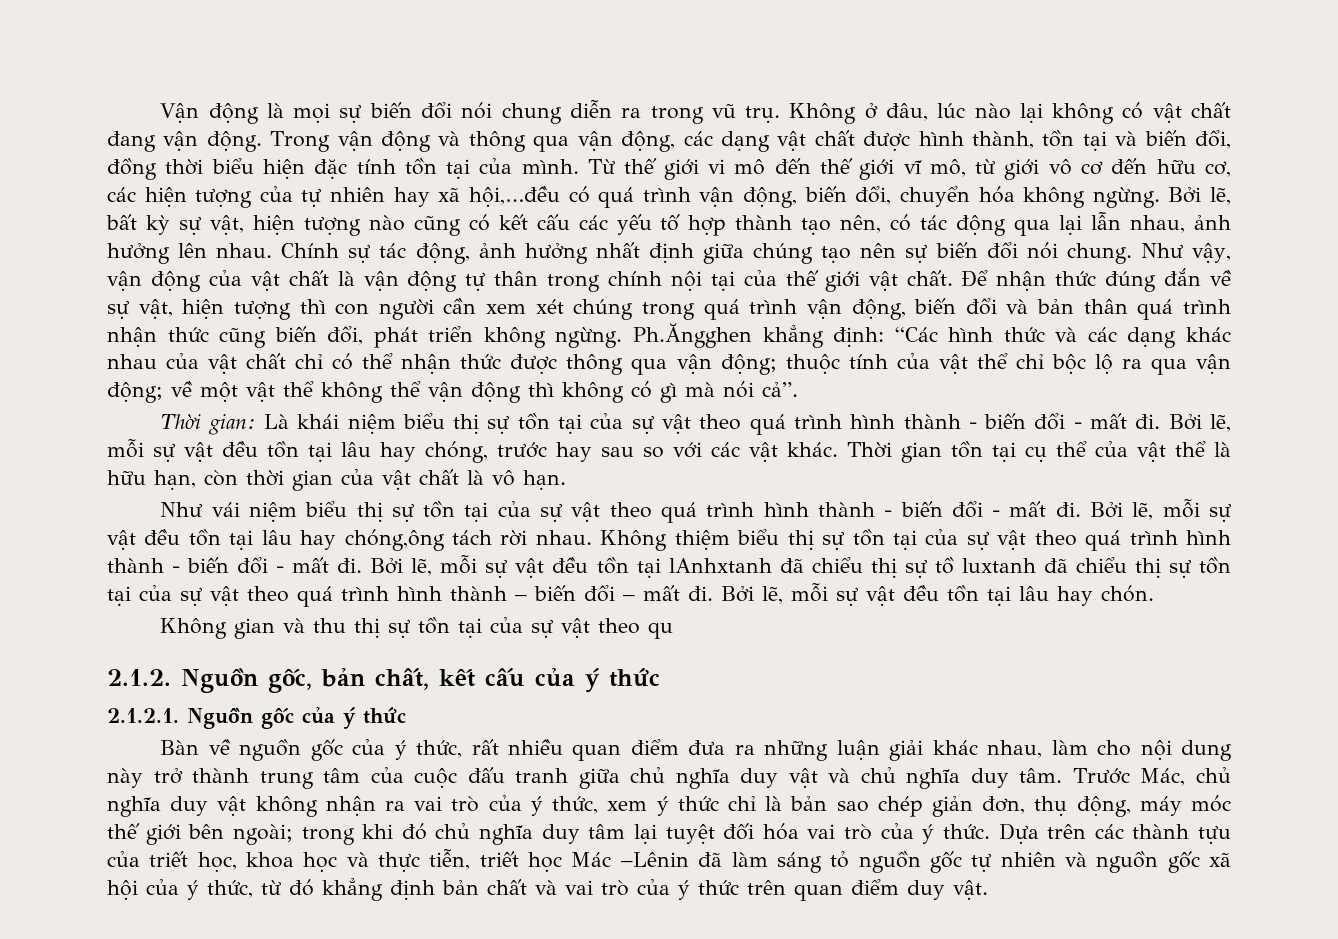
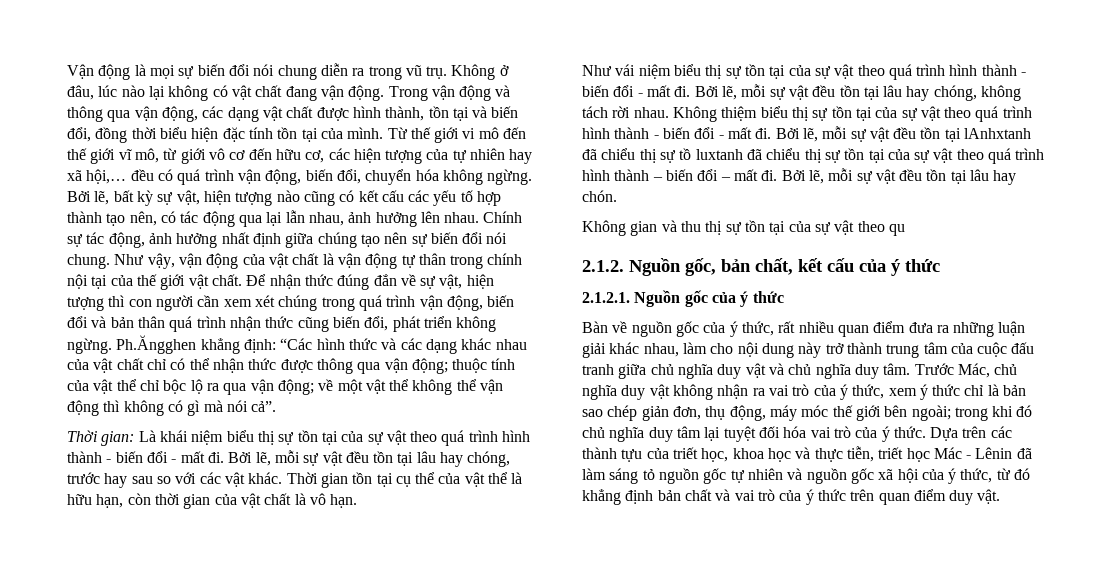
- Từ thế giới vi mô đến thế giới vĩ mô, từ giới vô cơ đến hữu cơ, các hiện tượng của tự nhiên hay xã hội,…đều có quá trình vận động, biến đổi, chuyển hóa không ngừng.
+ Từ thế giới vi mô đến thế giới vĩ mô, từ giới vô cơ đến hữu cơ, các hiện tượng của tự nhiên hay xã hội,… đều có quá trình vận động, biến đổi, chuyển hóa không ngừng.
- Bởi lẽ, mỗi sự vật đều tồn tại lâu hay chóng,ông tách rời nhau.
+ Bởi lẽ, mỗi sự vật đều tồn tại lâu hay chóng, không tách rời nhau.
- Dựa trên các thành tựu của triết học, khoa học và thực tiễn, triết học Mác –Lênin đã làm sáng tỏ nguồn gốc tự nhiên và nguồn gốc xã hội của ý thức, từ đó khẳng định bản chất và vai trò của ý thức trên quan điểm duy vật.
+ Dựa trên các thành tựu của triết học, khoa học và thực tiễn, triết học Mác - Lênin đã làm sáng tỏ nguồn gốc tự nhiên và nguồn gốc xã hội của ý thức, từ đó khẳng định bản chất và vai trò của ý thức trên quan điểm duy vật.

